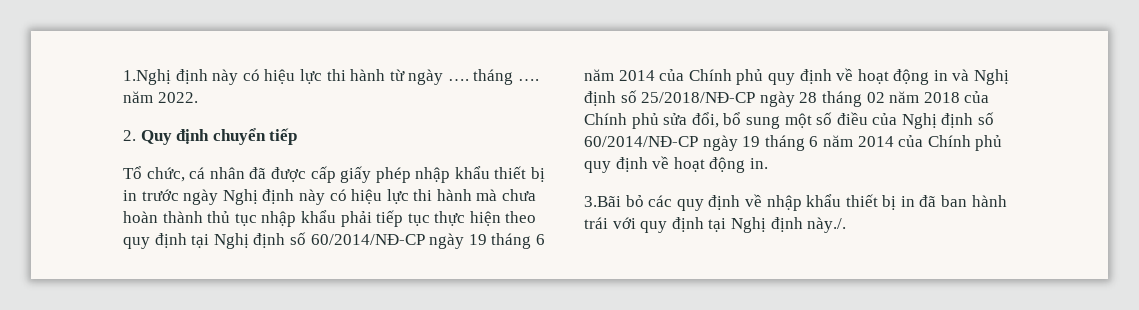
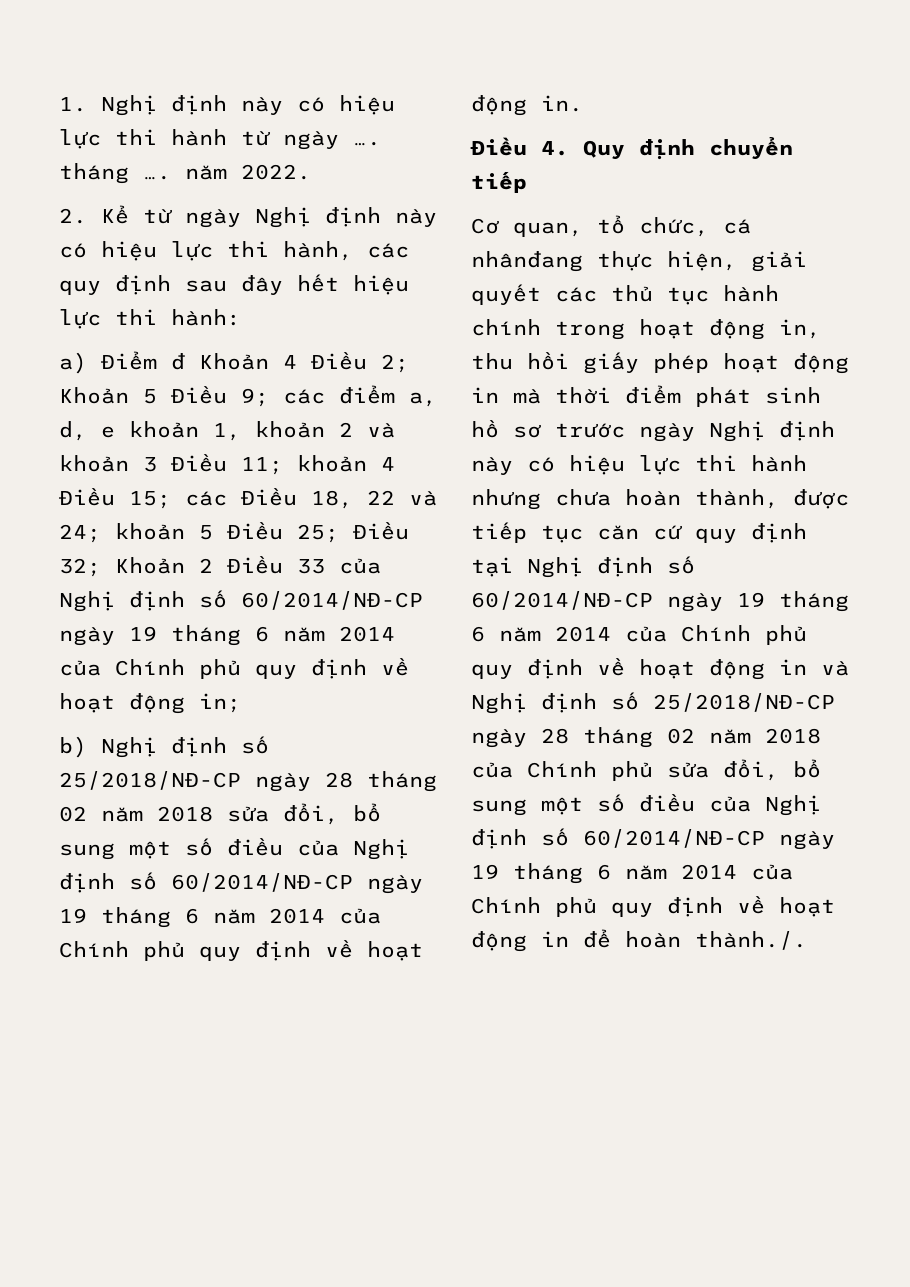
- 1.Nghị định này có hiệu lực thi hành từ ngày …. tháng …. năm 2022.
+ 1. Nghị định này có hiệu lực thi hành từ ngày …. tháng …. năm 2022.
- 2. Quy định chuyển tiếp
- Tổ chức, cá nhân đã được cấp giấy phép nhập khẩu thiết bị in trước ngày Nghị định này có hiệu lực thi hành mà chưa hoàn thành thủ tục nhập khẩu phải tiếp tục thực hiện theo quy định tại Nghị định số 60/2014/NĐ-CP ngày 19 tháng 6 năm 2014 của Chính phủ quy định về hoạt động in và Nghị định số 25/2018/NĐ-CP ngày 28 tháng 02 năm 2018 của Chính phủ sửa đổi, bổ sung một số điều của Nghị định số 60/2014/NĐ-CP ngày 19 tháng 6 năm 2014 của Chính phủ quy định về hoạt động in.
- 3.Bãi bỏ các quy định về nhập khẩu thiết bị in đã ban hành trái với quy định tại Nghị định này./.
+ 2. Kể từ ngày Nghị định này có hiệu lực thi hành, các quy định sau đây hết hiệu lực thi hành:
+ a) Điểm đ Khoản 4 Điều 2; Khoản 5 Điều 9; các điểm a, d, e khoản 1, khoản 2 và khoản 3 Điều 11; khoản 4 Điều 15; các Điều 18, 22 và 24; khoản 5 Điều 25; Điều 32; Khoản 2 Điều 33 của Nghị định số 60/2014/NĐ-CP ngày 19 tháng 6 năm 2014 của Chính phủ quy định về hoạt động in;
+ b) Nghị định số 25/2018/NĐ-CP ngày 28 tháng 02 năm 2018 sửa đổi, bổ sung một số điều của Nghị định số 60/2014/NĐ-CP ngày 19 tháng 6 năm 2014 của Chính phủ quy định về hoạt động in.
+ Điều 4. Quy định chuyển tiếp
+ Cơ quan, tổ chức, cá nhânđang thực hiện, giải quyết các thủ tục hành chính trong hoạt động in, thu hồi giấy phép hoạt động in mà thời điểm phát sinh hồ sơ trước ngày Nghị định này có hiệu lực thi hành nhưng chưa hoàn thành, được tiếp tục căn cứ quy định tại Nghị định số 60/2014/NĐ-CP ngày 19 tháng 6 năm 2014 của Chính phủ quy định về hoạt động in và Nghị định số 25/2018/NĐ-CP ngày 28 tháng 02 năm 2018 của Chính phủ sửa đổi, bổ sung một số điều của Nghị định số 60/2014/NĐ-CP ngày 19 tháng 6 năm 2014 của Chính phủ quy định về hoạt động in để hoàn thành./.

